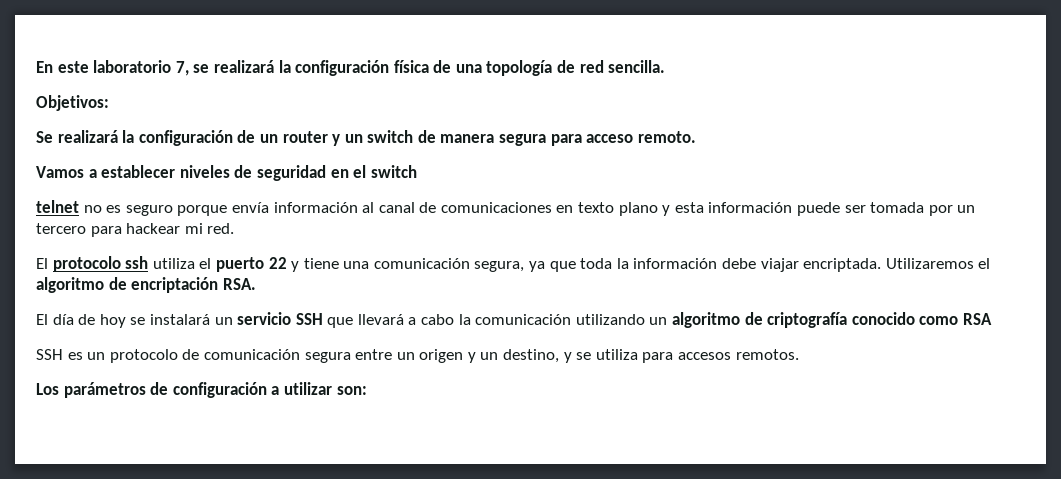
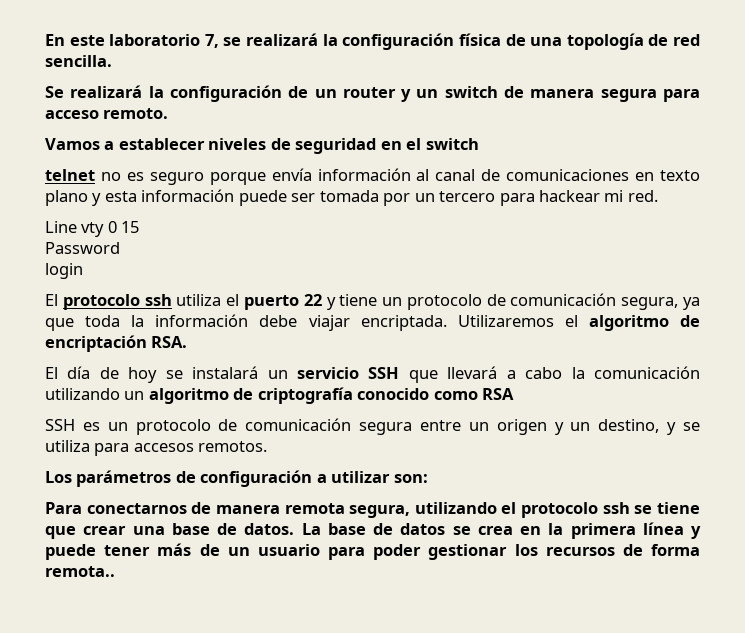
- Objetivos:
+ Line vty 0 15
+ Password
+ login
- El protocolo ssh utiliza el puerto 22 y tiene una comunicación segura, ya que toda la información debe viajar encriptada.
+ El protocolo ssh utiliza el puerto 22 y tiene un protocolo de comunicación segura, ya que toda la información debe viajar encriptada.
+ Para conectarnos de manera remota segura, utilizando el protocolo ssh se tiene que crear una base de datos. La base de datos se crea en la primera línea y puede tener más de un usuario para poder gestionar los recursos de forma remota..

